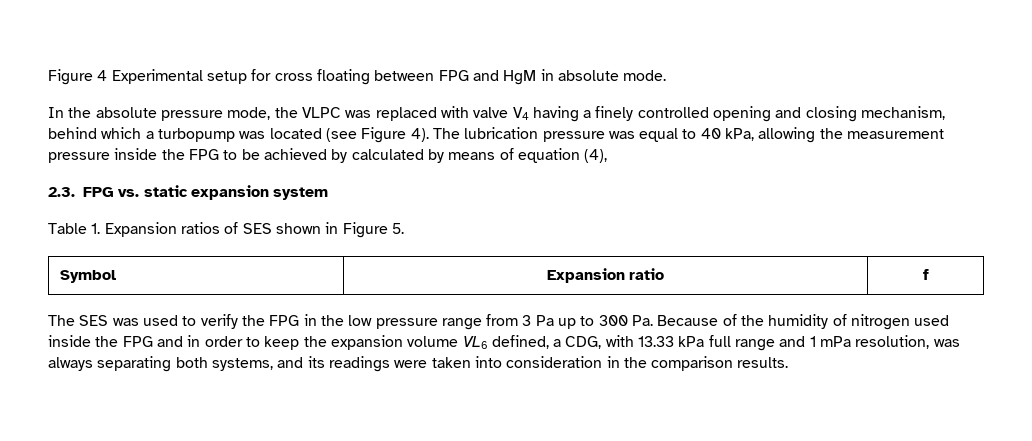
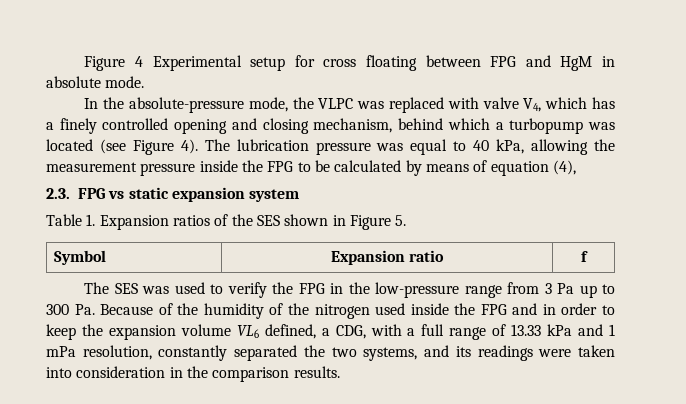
- In the absolute pressure mode, the VLPC was replaced with valve V4 having a finely controlled opening and closing mechanism, behind which a turbopump was located (see Figure 4).
+ In the absolute-pressure mode, the VLPC was replaced with valve V4, which has a finely controlled opening and closing mechanism, behind which a turbopump was located (see Figure 4).
- The lubrication pressure was equal to 40 kPa, allowing the measurement pressure inside the FPG to be achieved by calculated by means of equation (4),
+ The lubrication pressure was equal to 40 kPa, allowing the measurement pressure inside the FPG to be calculated by means of equation (4),
- 2.3. FPG vs. static expansion system
+ 2.3. FPG vs static expansion system
- Table 1. Expansion ratios of SES shown in Figure 5.
+ Table 1. Expansion ratios of the SES shown in Figure 5.
- The SES was used to verify the FPG in the low pressure range from 3 Pa up to 300 Pa. Because of the humidity of nitrogen used inside the FPG and in order to keep the expansion volume VL6 defined, a CDG, with 13.33 kPa full range and 1 mPa resolution, was always separating both systems, and its readings were taken into consideration in the comparison results.
+ The SES was used to verify the FPG in the low-pressure range from 3 Pa up to 300 Pa. Because of the humidity of the nitrogen used inside the FPG and in order to keep the expansion volume VL6 defined, a CDG, with a full range of 13.33 kPa and 1 mPa resolution, constantly separated the two systems, and its readings were taken into consideration in the comparison results.

